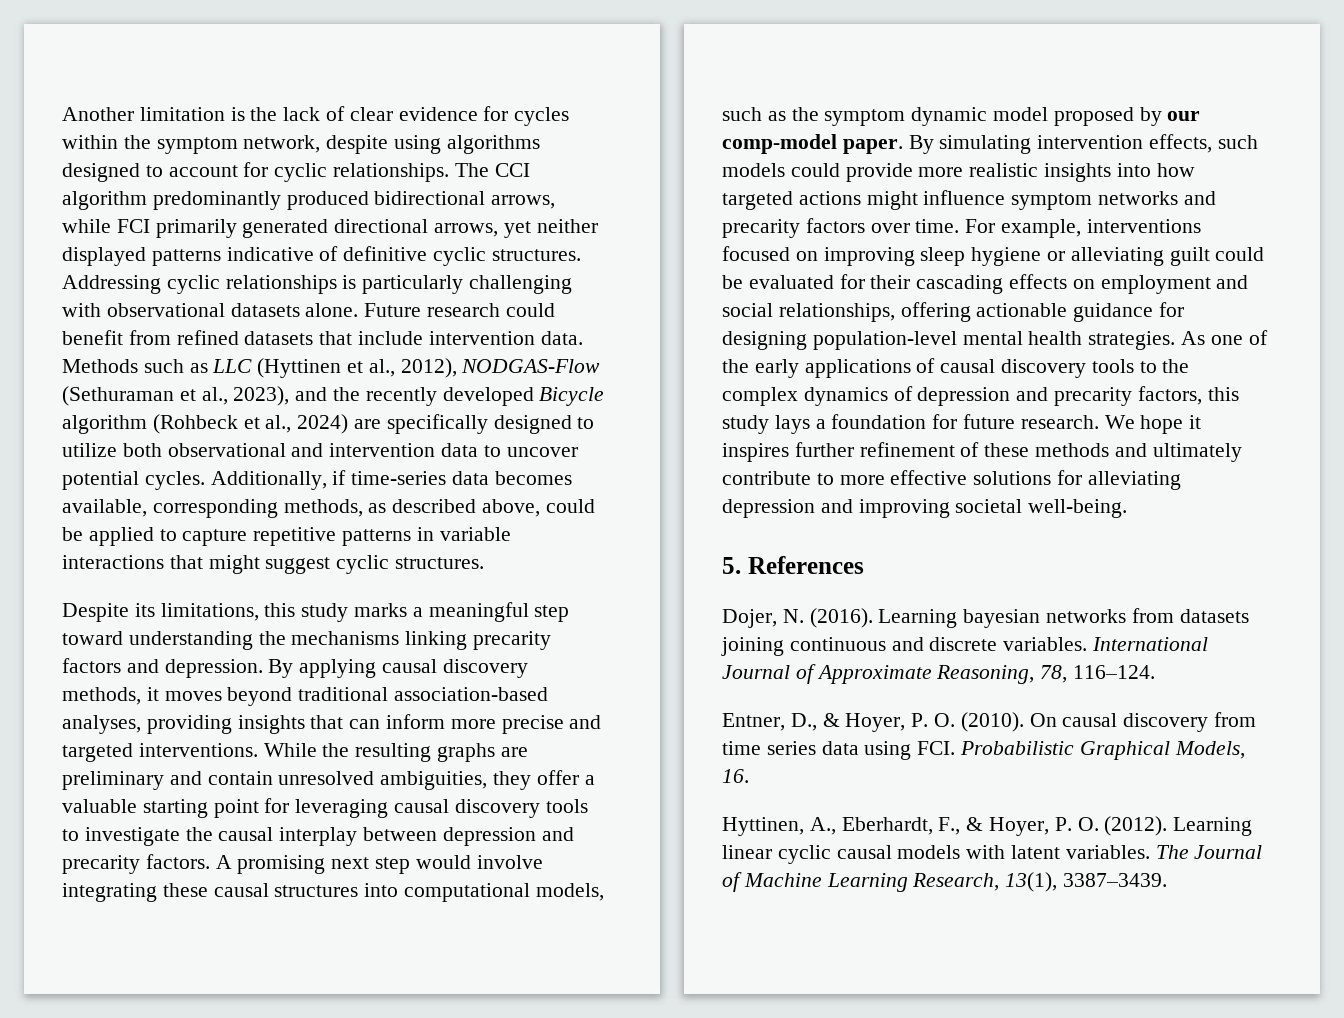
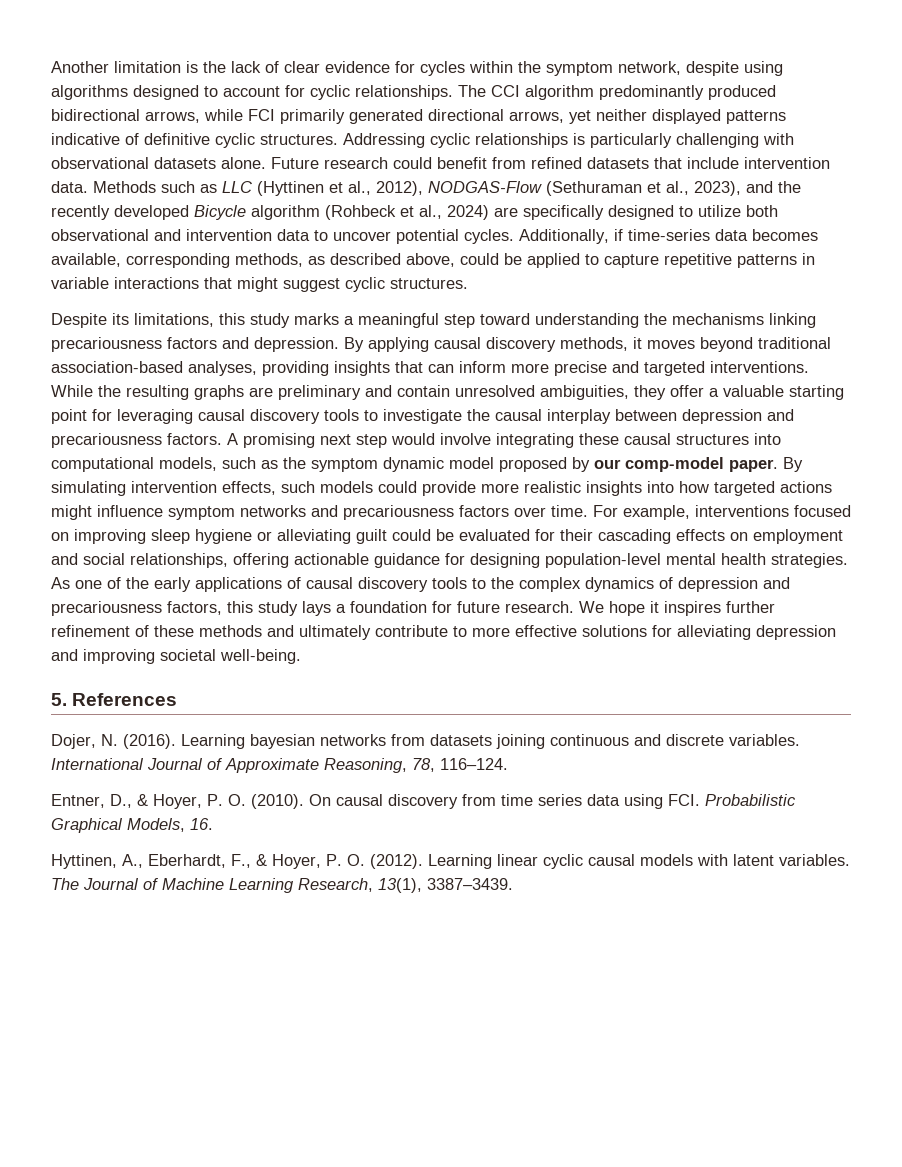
- Despite its limitations, this study marks a meaningful step toward understanding the mechanisms linking precarity factors and depression.
+ Despite its limitations, this study marks a meaningful step toward understanding the mechanisms linking precariousness factors and depression.
- While the resulting graphs are preliminary and contain unresolved ambiguities, they offer a valuable starting point for leveraging causal discovery tools to investigate the causal interplay between depression and precarity factors.
+ While the resulting graphs are preliminary and contain unresolved ambiguities, they offer a valuable starting point for leveraging causal discovery tools to investigate the causal interplay between depression and precariousness factors.
- By simulating intervention effects, such models could provide more realistic insights into how targeted actions might influence symptom networks and precarity factors over time.
+ By simulating intervention effects, such models could provide more realistic insights into how targeted actions might influence symptom networks and precariousness factors over time.
- As one of the early applications of causal discovery tools to the complex dynamics of depression and precarity factors, this study lays a foundation for future research.
+ As one of the early applications of causal discovery tools to the complex dynamics of depression and precariousness factors, this study lays a foundation for future research.

